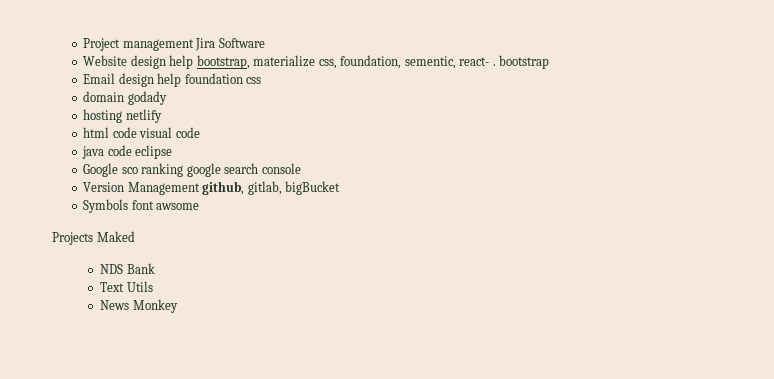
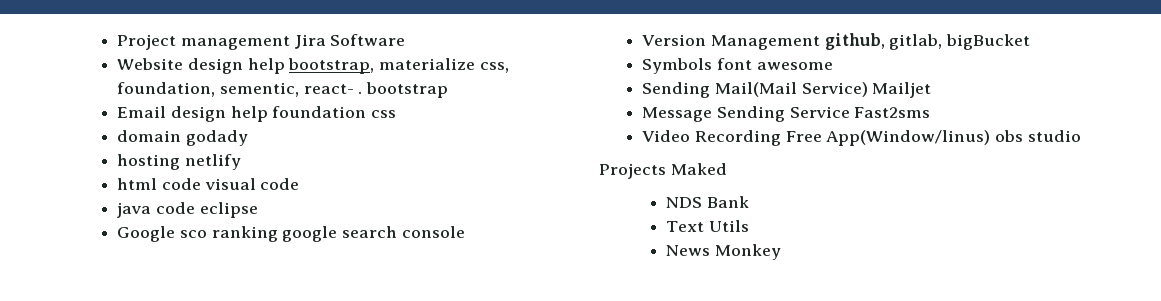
- Symbols font awsome
+ Symbols font awesome
+ Sending Mail(Mail Service) Mailjet
+ Message Sending Service Fast2sms
+ Video Recording Free App(Window/linus) obs studio

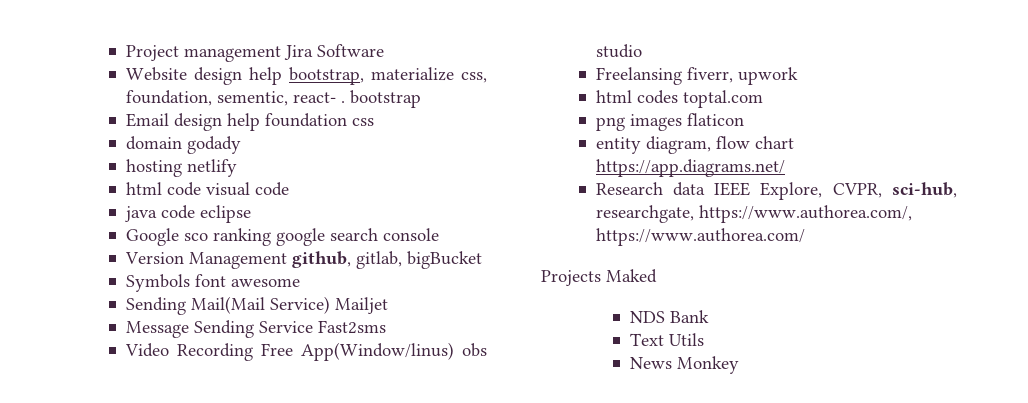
+ Freelansing fiverr, upwork
+ html codes toptal.com
+ png images flaticon
+ entity diagram, flow chart https://app.diagrams.net/
+ Research data IEEE Explore, CVPR, sci-hub, researchgate, https://www.authorea.com/, https://www.authorea.com/

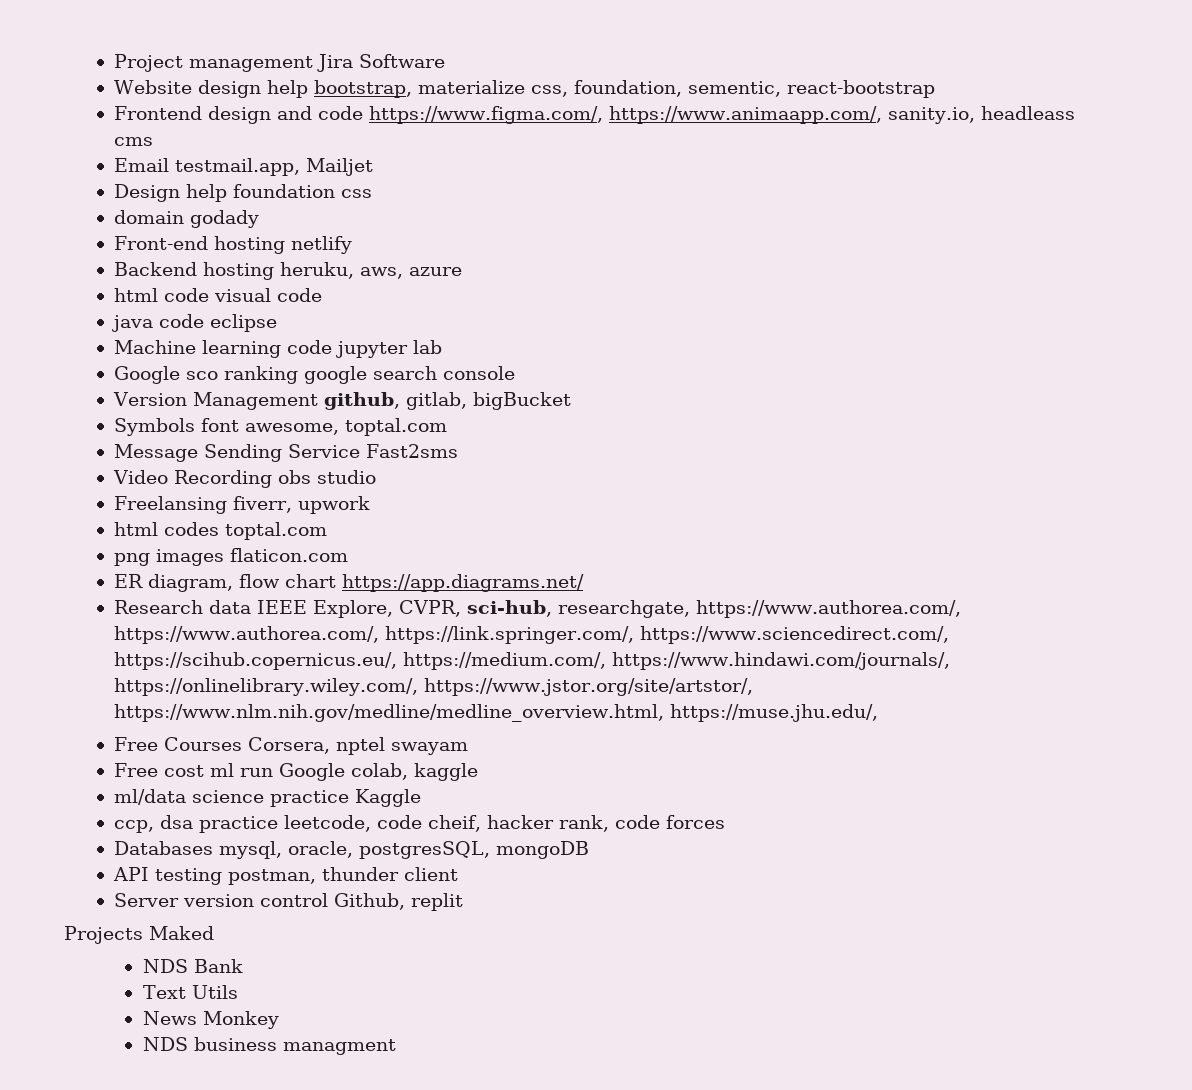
- Website design help bootstrap, materialize css, foundation, sementic, react- . bootstrap
- Email design help foundation css
+ Website design help bootstrap, materialize css, foundation, sementic, react-bootstrap
+ Frontend design and code https://www.figma.com/, https://www.animaapp.com/, sanity.io, headleass cms
+ Email testmail.app, Mailjet
+ Design help foundation css
- hosting netlify
+ Front-end hosting netlify
+ Backend hosting heruku, aws, azure
+ Machine learning code jupyter lab
- Symbols font awesome
- Sending Mail(Mail Service) Mailjet
+ Symbols font awesome, toptal.com
- Video Recording Free App(Window/linus) obs studio
+ Video Recording obs studio
- png images flaticon
- entity diagram, flow chart https://app.diagrams.net/
+ png images flaticon.com
+ ER diagram, flow chart https://app.diagrams.net/
- Research data IEEE Explore, CVPR, sci-hub, researchgate, https://www.authorea.com/, https://www.authorea.com/
+ Research data IEEE Explore, CVPR, sci-hub, researchgate, https://www.authorea.com/, https://www.authorea.com/, https://link.springer.com/, https://www.sciencedirect.com/, https://scihub.copernicus.eu/, https://medium.com/, https://www.hindawi.com/journals/, https://onlinelibrary.wiley.com/, https://www.jstor.org/site/artstor/, https://www.nlm.nih.gov/medline/medline_overview.html, https://muse.jhu.edu/,
+ Free Courses Corsera, nptel swayam
+ Free cost ml run Google colab, kaggle
+ ml/data science practice Kaggle
+ ccp, dsa practice leetcode, code cheif, hacker rank, code forces
+ Databases mysql, oracle, postgresSQL, mongoDB
+ API testing postman, thunder client
+ Server version control Github, replit
+ NDS business managment

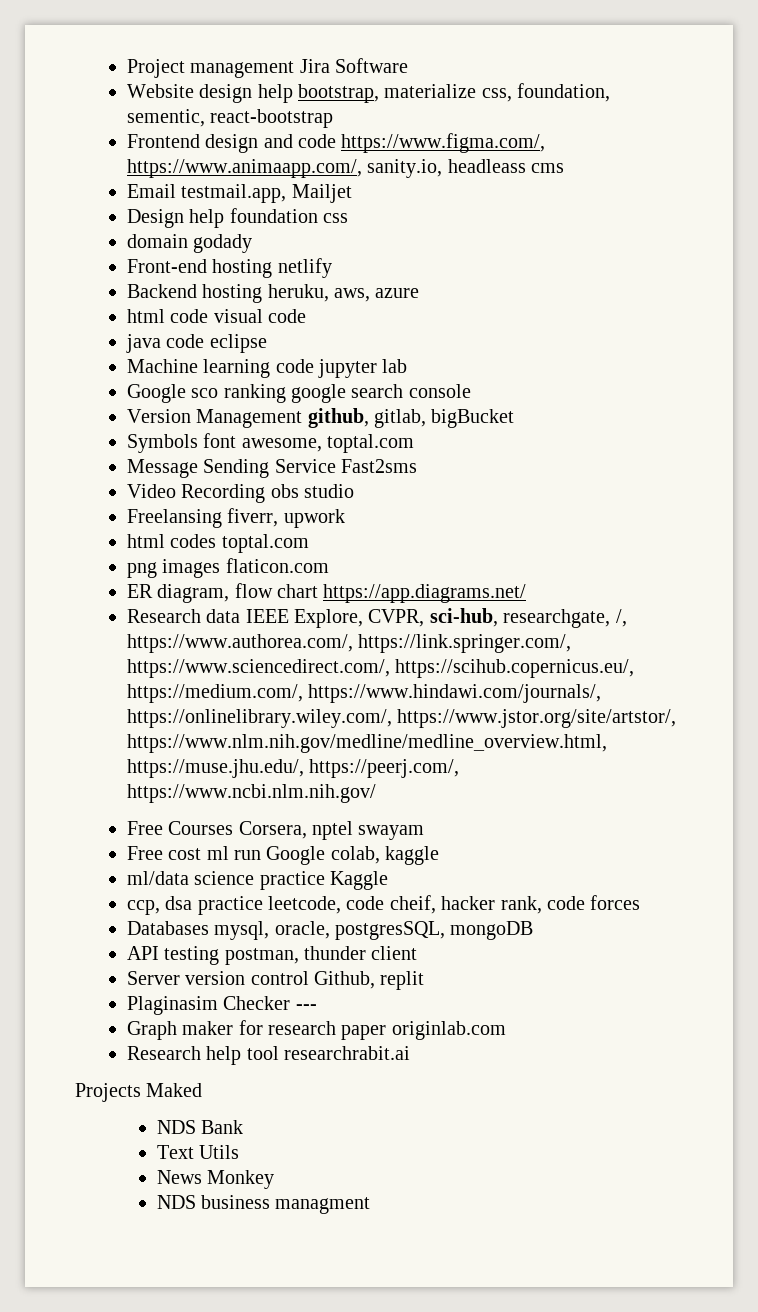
- Research data IEEE Explore, CVPR, sci-hub, researchgate, https://www.authorea.com/, https://www.authorea.com/, https://link.springer.com/, https://www.sciencedirect.com/, https://scihub.copernicus.eu/, https://medium.com/, https://www.hindawi.com/journals/, https://onlinelibrary.wiley.com/, https://www.jstor.org/site/artstor/, https://www.nlm.nih.gov/medline/medline_overview.html, https://muse.jhu.edu/,
+ Research data IEEE Explore, CVPR, sci-hub, researchgate, /, https://www.authorea.com/, https://link.springer.com/, https://www.sciencedirect.com/, https://scihub.copernicus.eu/, https://medium.com/, https://www.hindawi.com/journals/, https://onlinelibrary.wiley.com/, https://www.jstor.org/site/artstor/, https://www.nlm.nih.gov/medline/medline_overview.html, https://muse.jhu.edu/, https://peerj.com/, https://www.ncbi.nlm.nih.gov/
+ Plaginasim Checker ---
+ Graph maker for research paper originlab.com
+ Research help tool researchrabit.ai

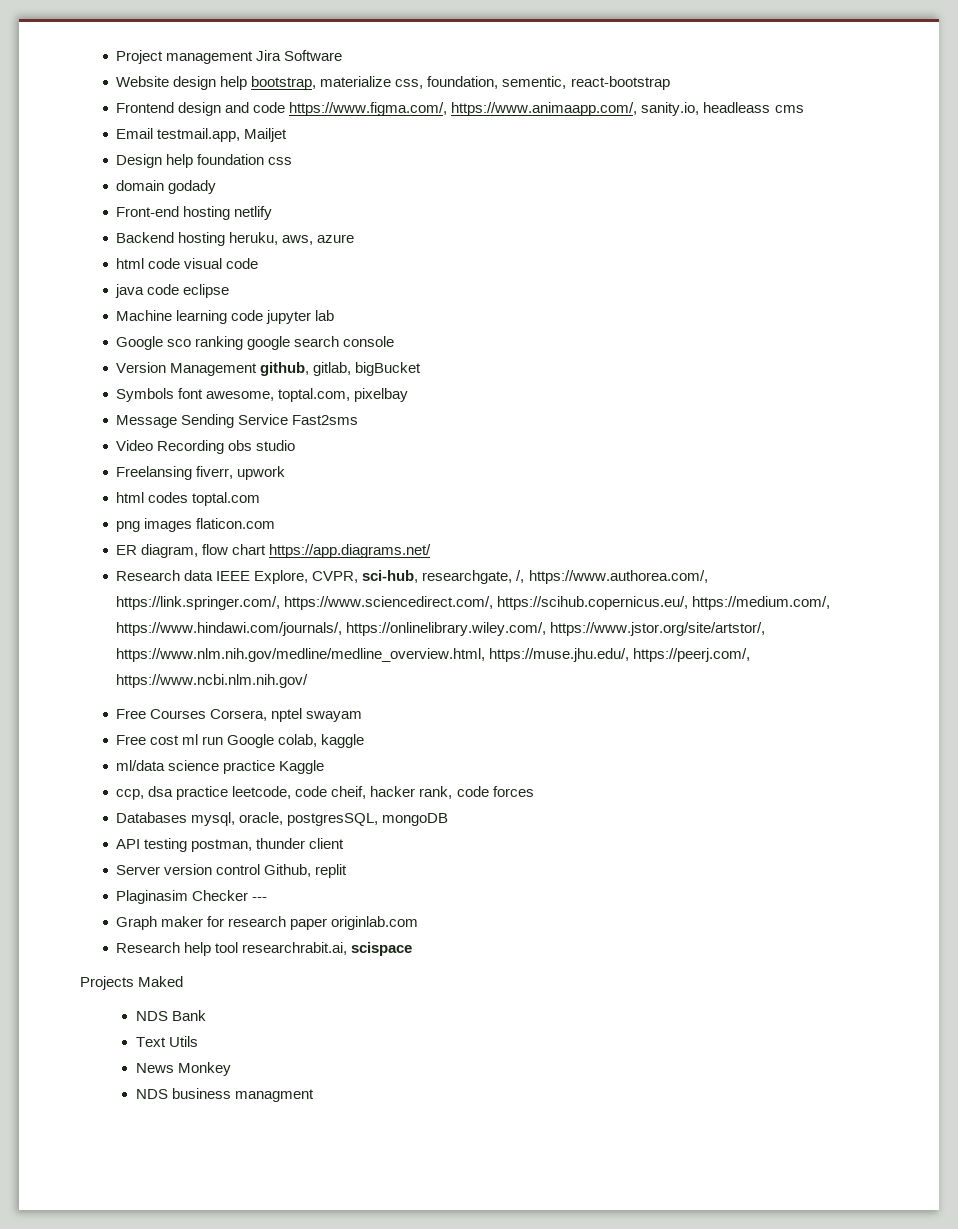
- Symbols font awesome, toptal.com
+ Symbols font awesome, toptal.com, pixelbay
- Research help tool researchrabit.ai
+ Research help tool researchrabit.ai, scispace

